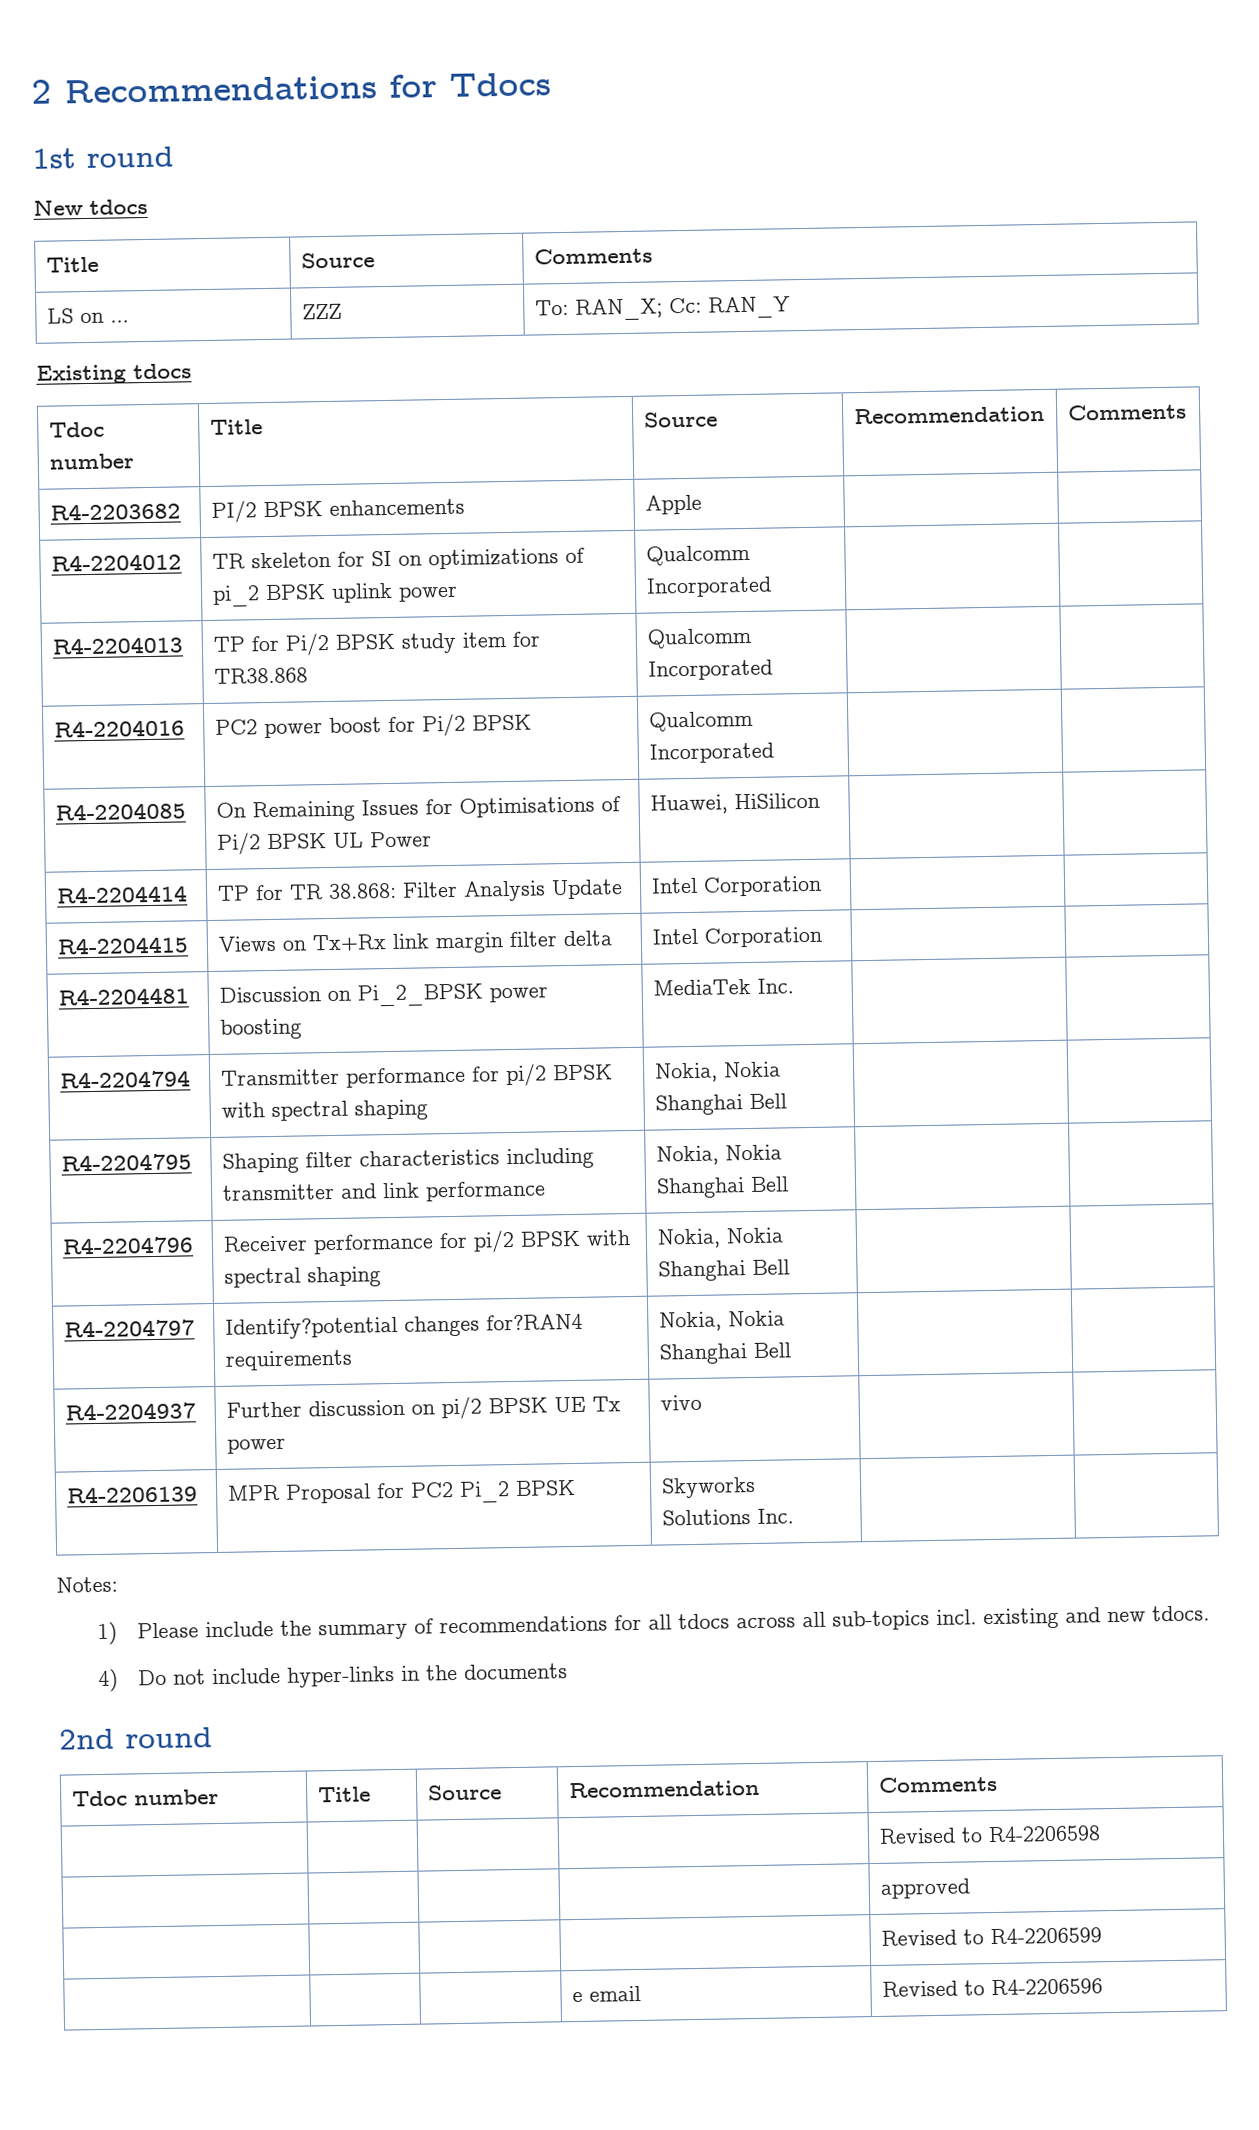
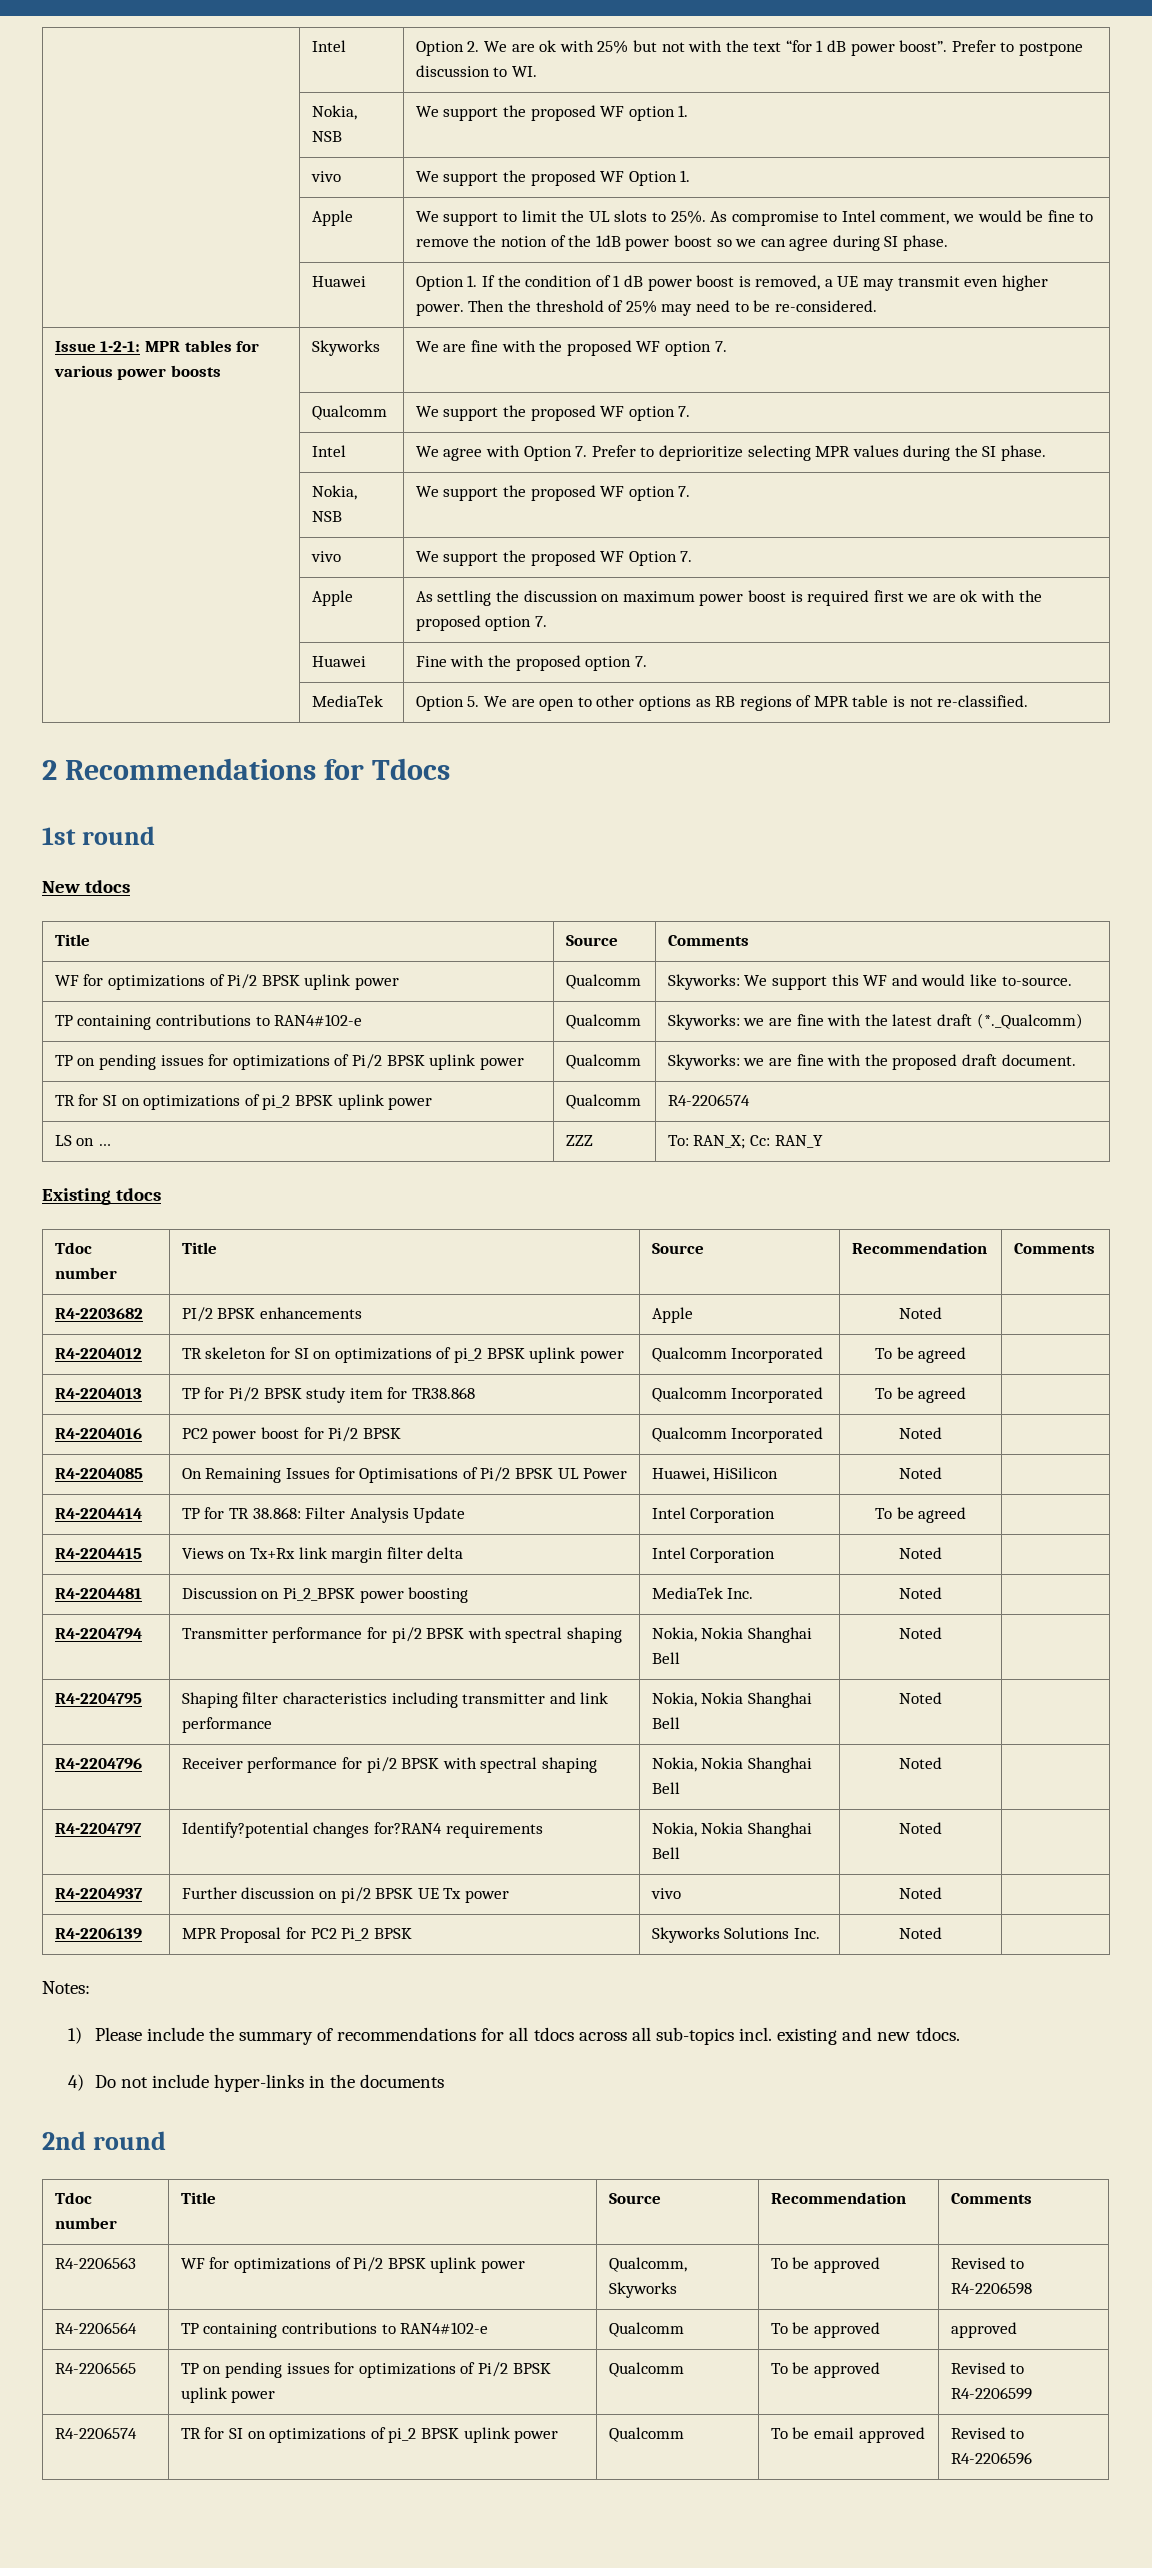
+ | Intel | Option 2. We are ok with 25% but not with the text “for 1 dB power boost”. Prefer to postpone discussion to WI.
+ | Nokia, NSB | We support the proposed WF option 1.
+ | vivo | We support the proposed WF Option 1.
+ | Apple | We support to limit the UL slots to 25%. As compromise to Intel comment, we would be fine to remove the notion of the 1dB power boost so we can agree during SI phase.
+ | Huawei | Option 1. If the condition of 1 dB power boost is removed, a UE may transmit even higher power. Then the threshold of 25% may need to be re-considered.
+ Issue 1-2-1: MPR tables for various power boosts | Skyworks | We are fine with the proposed WF option 7.
+ | Qualcomm | We support the proposed WF option 7.
+ | Intel | We agree with Option 7. Prefer to deprioritize selecting MPR values during the SI phase.
+ | Nokia, NSB | We support the proposed WF option 7.
+ | vivo | We support the proposed WF Option 7.
+ | Apple | As settling the discussion on maximum power boost is required first we are ok with the proposed option 7.
+ | Huawei | Fine with the proposed option 7.
+ | MediaTek | Option 5. We are open to other options as RB regions of MPR table is not re-classified.
+ WF for optimizations of Pi/2 BPSK uplink power | Qualcomm | Skyworks: We support this WF and would like to-source.
+ TP containing contributions to RAN4#102-e | Qualcomm | Skyworks: we are fine with the latest draft (*._Qualcomm)
+ TP on pending issues for optimizations of Pi/2 BPSK uplink power | Qualcomm | Skyworks: we are fine with the proposed draft document.
+ TR for SI on optimizations of pi_2 BPSK uplink power | Qualcomm | R4-2206574
- R4-2203682 | PI/2 BPSK enhancements | Apple | |
+ R4-2203682 | PI/2 BPSK enhancements | Apple | Noted |
- R4-2204012 | TR skeleton for SI on optimizations of pi_2 BPSK uplink power | Qualcomm Incorporated | |
+ R4-2204012 | TR skeleton for SI on optimizations of pi_2 BPSK uplink power | Qualcomm Incorporated | To be agreed |
- R4-2204013 | TP for Pi/2 BPSK study item for TR38.868 | Qualcomm Incorporated | |
+ R4-2204013 | TP for Pi/2 BPSK study item for TR38.868 | Qualcomm Incorporated | To be agreed |
- R4-2204016 | PC2 power boost for Pi/2 BPSK | Qualcomm Incorporated | |
+ R4-2204016 | PC2 power boost for Pi/2 BPSK | Qualcomm Incorporated | Noted |
- R4-2204085 | On Remaining Issues for Optimisations of Pi/2 BPSK UL Power | Huawei, HiSilicon | |
+ R4-2204085 | On Remaining Issues for Optimisations of Pi/2 BPSK UL Power | Huawei, HiSilicon | Noted |
- R4-2204414 | TP for TR 38.868: Filter Analysis Update | Intel Corporation | |
+ R4-2204414 | TP for TR 38.868: Filter Analysis Update | Intel Corporation | To be agreed |
- R4-2204415 | Views on Tx+Rx link margin filter delta | Intel Corporation | |
+ R4-2204415 | Views on Tx+Rx link margin filter delta | Intel Corporation | Noted |
- R4-2204481 | Discussion on Pi_2_BPSK power boosting | MediaTek Inc. | |
+ R4-2204481 | Discussion on Pi_2_BPSK power boosting | MediaTek Inc. | Noted |
- R4-2204794 | Transmitter performance for pi/2 BPSK with spectral shaping | Nokia, Nokia Shanghai Bell | |
+ R4-2204794 | Transmitter performance for pi/2 BPSK with spectral shaping | Nokia, Nokia Shanghai Bell | Noted |
- R4-2204795 | Shaping filter characteristics including transmitter and link performance | Nokia, Nokia Shanghai Bell | |
+ R4-2204795 | Shaping filter characteristics including transmitter and link performance | Nokia, Nokia Shanghai Bell | Noted |
- R4-2204796 | Receiver performance for pi/2 BPSK with spectral shaping | Nokia, Nokia Shanghai Bell | |
+ R4-2204796 | Receiver performance for pi/2 BPSK with spectral shaping | Nokia, Nokia Shanghai Bell | Noted |
- R4-2204797 | Identify?potential changes for?RAN4 requirements | Nokia, Nokia Shanghai Bell | |
+ R4-2204797 | Identify?potential changes for?RAN4 requirements | Nokia, Nokia Shanghai Bell | Noted |
- R4-2204937 | Further discussion on pi/2 BPSK UE Tx power | vivo | |
+ R4-2204937 | Further discussion on pi/2 BPSK UE Tx power | vivo | Noted |
- R4-2206139 | MPR Proposal for PC2 Pi_2 BPSK | Skyworks Solutions Inc. | |
+ R4-2206139 | MPR Proposal for PC2 Pi_2 BPSK | Skyworks Solutions Inc. | Noted |
- | | | | Revised to R4-2206598
- | | | | approved
- | | | | Revised to R4-2206599
- | | | e email | Revised to R4-2206596
+ R4-2206563 | WF for optimizations of Pi/2 BPSK uplink power | Qualcomm, Skyworks | To be approved | Revised to R4-2206598
+ R4-2206564 | TP containing contributions to RAN4#102-e | Qualcomm | To be approved | approved
+ R4-2206565 | TP on pending issues for optimizations of Pi/2 BPSK uplink power | Qualcomm | To be approved | Revised to R4-2206599
+ R4-2206574 | TR for SI on optimizations of pi_2 BPSK uplink power | Qualcomm | To be email approved | Revised to R4-2206596

